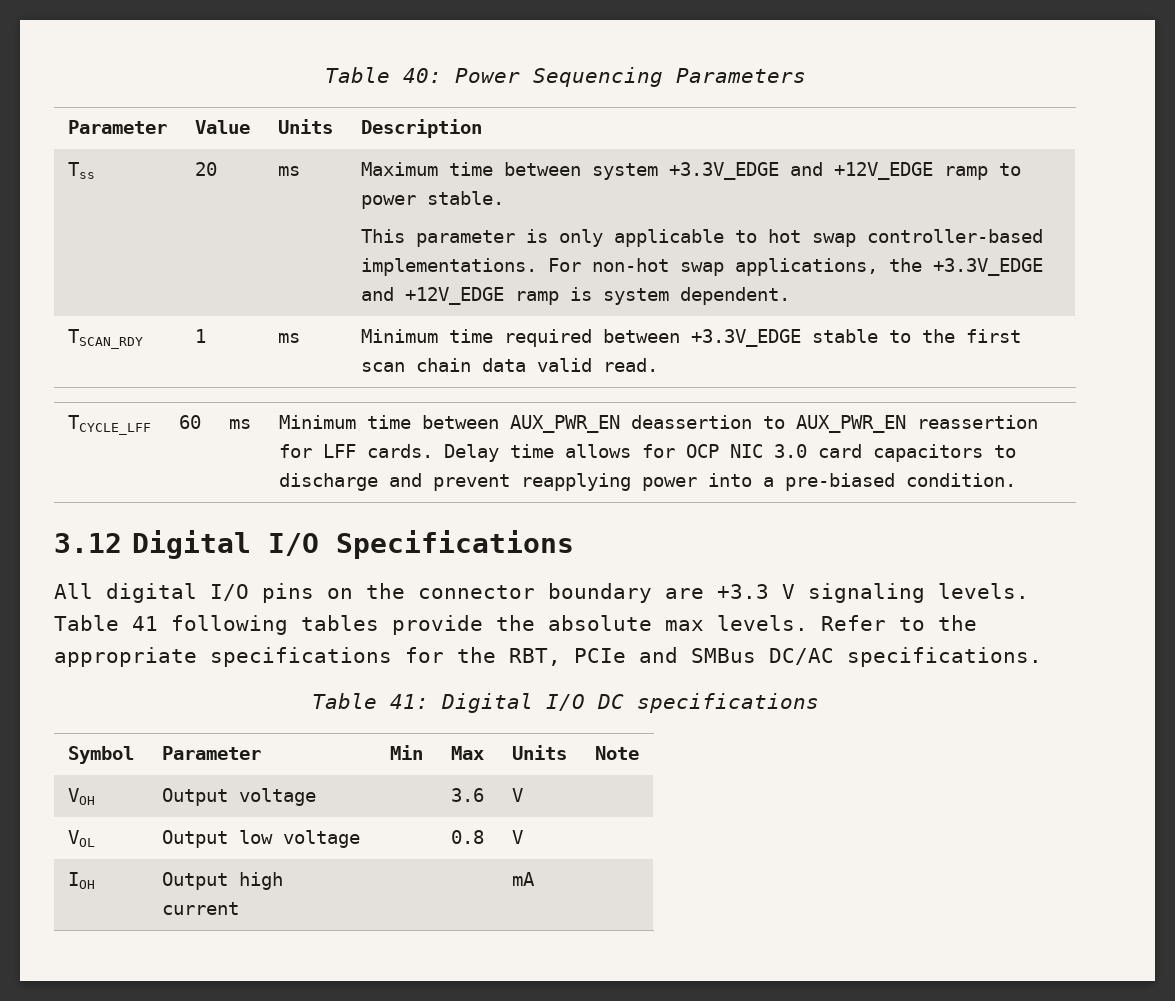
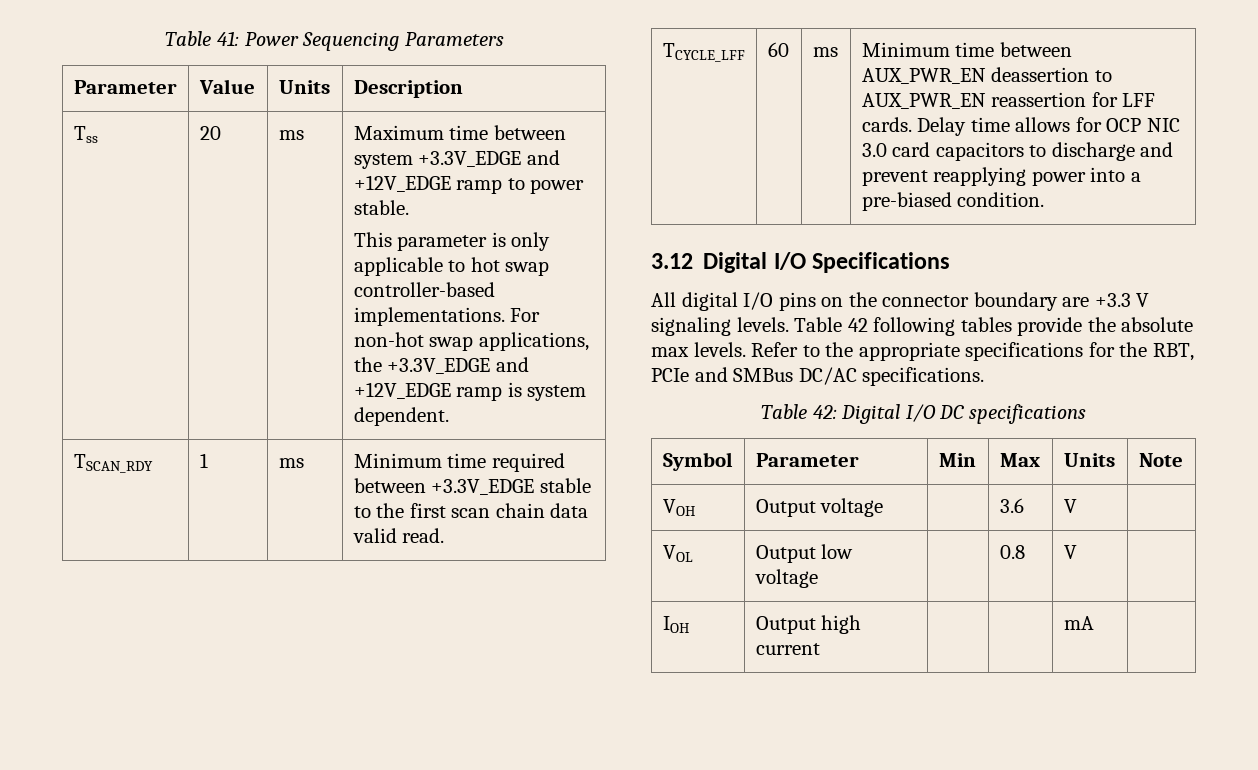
- Table 40: Power Sequencing Parameters
+ Table 41: Power Sequencing Parameters
- Table 41 following tables provide the absolute max levels.
+ Table 42 following tables provide the absolute max levels.
- Table 41: Digital I/O DC specifications
+ Table 42: Digital I/O DC specifications

